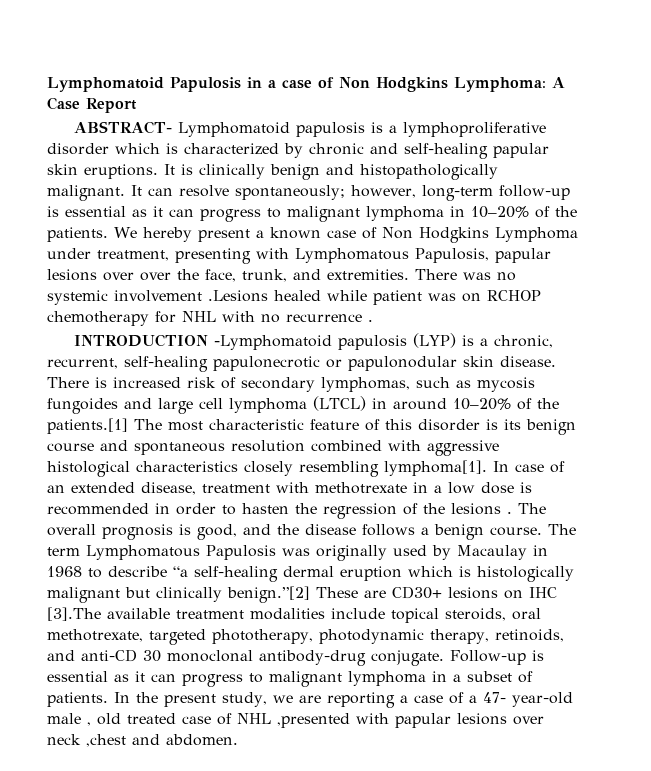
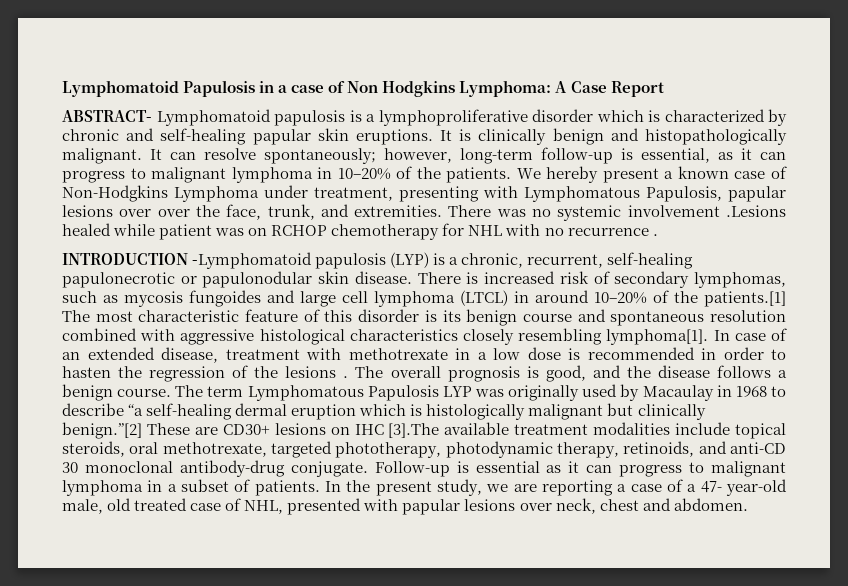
- It can resolve spontaneously; however, long-term follow-up is essential as it can progress to malignant lymphoma in 10–20% of the patients.
+ It can resolve spontaneously; however, long-term follow-up is essential, as it can progress to malignant lymphoma in 10–20% of the patients.
- We hereby present a known case of Non Hodgkins Lymphoma under treatment, presenting with Lymphomatous Papulosis, papular lesions over over the face, trunk, and extremities.
+ We hereby present a known case of Non-Hodgkins Lymphoma under treatment, presenting with Lymphomatous Papulosis, papular lesions over over the face, trunk, and extremities.
- The term Lymphomatous Papulosis was originally used by Macaulay in 1968 to describe “a self-healing dermal eruption which is histologically malignant but clinically benign.”[2] These are CD30+ lesions on IHC [3].The available treatment modalities include topical steroids, oral methotrexate, targeted phototherapy, photodynamic therapy, retinoids, and anti-CD 30 monoclonal antibody-drug conjugate.
+ The term Lymphomatous Papulosis LYP was originally used by Macaulay in 1968 to describe “a self-healing dermal eruption which is histologically malignant but clinically benign.”[2] These are CD30+ lesions on IHC [3].The available treatment modalities include topical steroids, oral methotrexate, targeted phototherapy, photodynamic therapy, retinoids, and anti-CD 30 monoclonal antibody-drug conjugate.
- In the present study, we are reporting a case of a 47- year-old male , old treated case of NHL ,presented with papular lesions over neck ,chest and abdomen.
+ In the present study, we are reporting a case of a 47- year-old male, old treated case of NHL, presented with papular lesions over neck, chest and abdomen.

